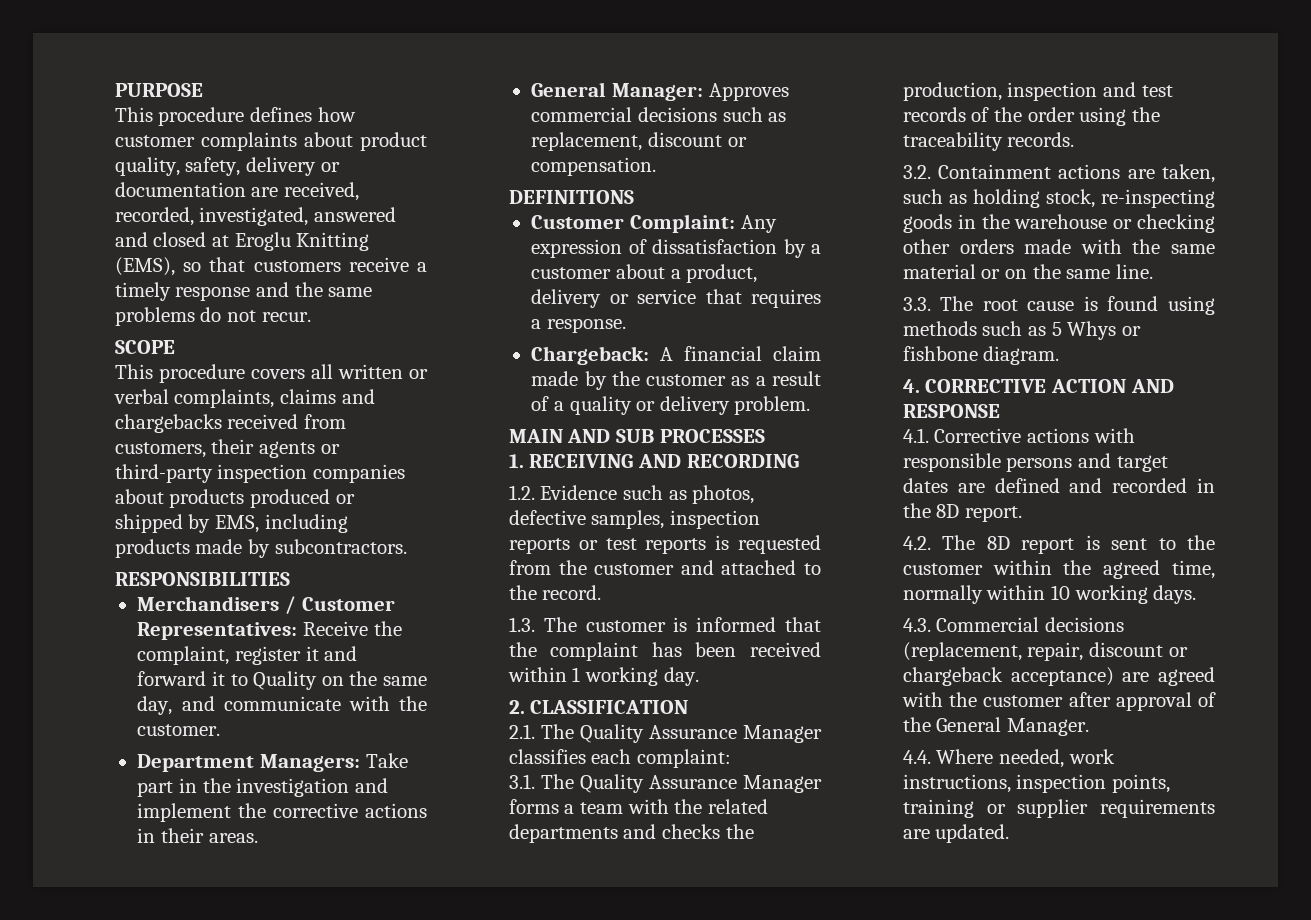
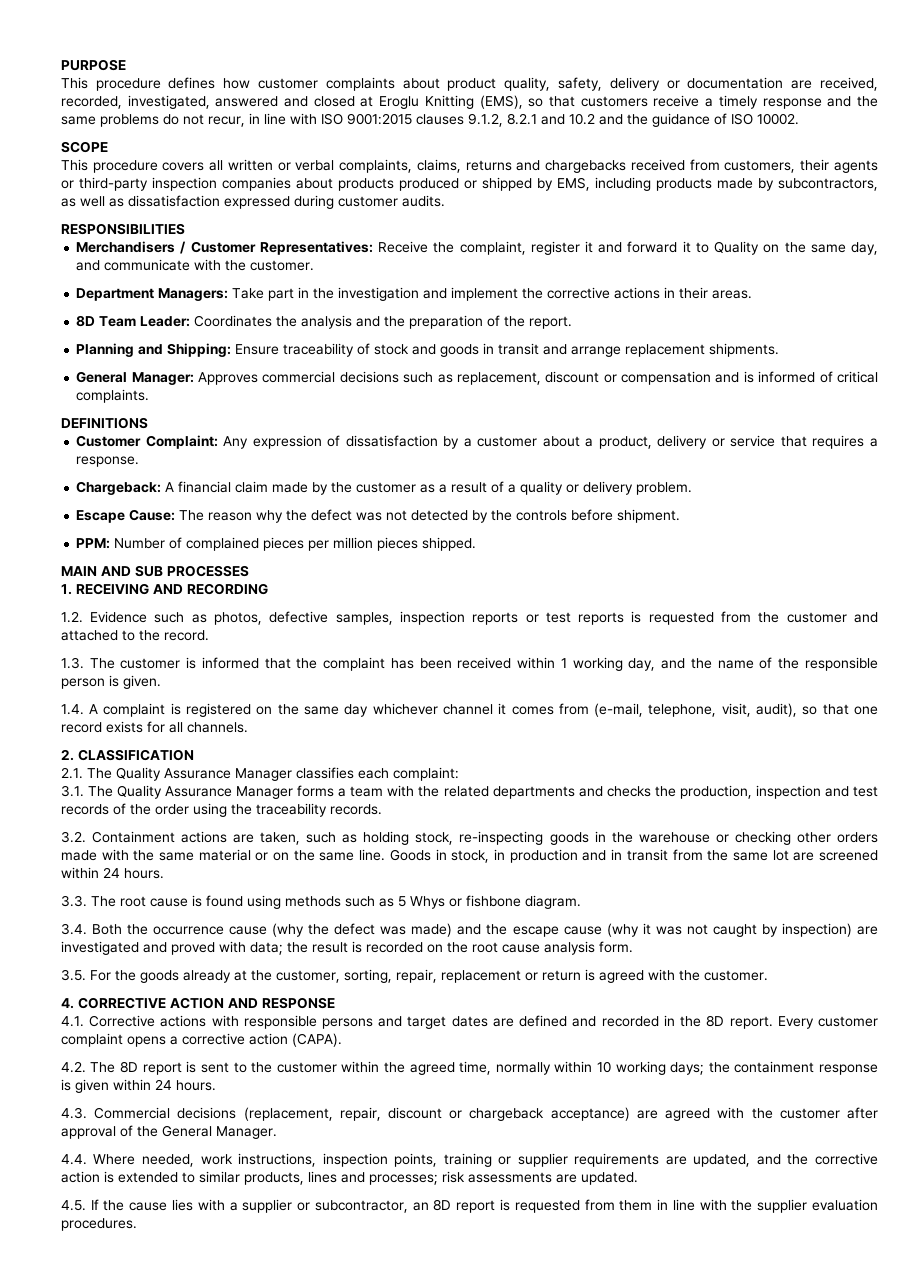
- This procedure defines how customer complaints about product quality, safety, delivery or documentation are received, recorded, investigated, answered and closed at Eroglu Knitting (EMS), so that customers receive a timely response and the same problems do not recur.
+ This procedure defines how customer complaints about product quality, safety, delivery or documentation are received, recorded, investigated, answered and closed at Eroglu Knitting (EMS), so that customers receive a timely response and the same problems do not recur, in line with ISO 9001:2015 clauses 9.1.2, 8.2.1 and 10.2 and the guidance of ISO 10002.
- This procedure covers all written or verbal complaints, claims and chargebacks received from customers, their agents or third-party inspection companies about products produced or shipped by EMS, including products made by subcontractors.
+ This procedure covers all written or verbal complaints, claims, returns and chargebacks received from customers, their agents or third-party inspection companies about products produced or shipped by EMS, including products made by subcontractors, as well as dissatisfaction expressed during customer audits.
+ 8D Team Leader: Coordinates the analysis and the preparation of the report.
+ Planning and Shipping: Ensure traceability of stock and goods in transit and arrange replacement shipments.
- General Manager: Approves commercial decisions such as replacement, discount or compensation.
+ General Manager: Approves commercial decisions such as replacement, discount or compensation and is informed of critical complaints.
+ Escape Cause: The reason why the defect was not detected by the controls before shipment.
+ PPM: Number of complained pieces per million pieces shipped.
- 1.3. The customer is informed that the complaint has been received within 1 working day.
+ 1.3. The customer is informed that the complaint has been received within 1 working day, and the name of the responsible person is given.
+ 1.4. A complaint is registered on the same day whichever channel it comes from (e-mail, telephone, visit, audit), so that one record exists for all channels.
+ Goods in stock, in production and in transit from the same lot are screened within 24 hours.
+ 3.4. Both the occurrence cause (why the defect was made) and the escape cause (why it was not caught by inspection) are investigated and proved with data; the result is recorded on the root cause analysis form.
+ 3.5. For the goods already at the customer, sorting, repair, replacement or return is agreed with the customer.
+ Every customer complaint opens a corrective action (CAPA).
- 4.2. The 8D report is sent to the customer within the agreed time, normally within 10 working days.
+ 4.2. The 8D report is sent to the customer within the agreed time, normally within 10 working days; the containment response is given within 24 hours.
- 4.4. Where needed, work instructions, inspection points, training or supplier requirements are updated.
+ 4.4. Where needed, work instructions, inspection points, training or supplier requirements are updated, and the corrective action is extended to similar products, lines and processes; risk assessments are updated.
+ 4.5. If the cause lies with a supplier or subcontractor, an 8D report is requested from them in line with the supplier evaluation procedures.

